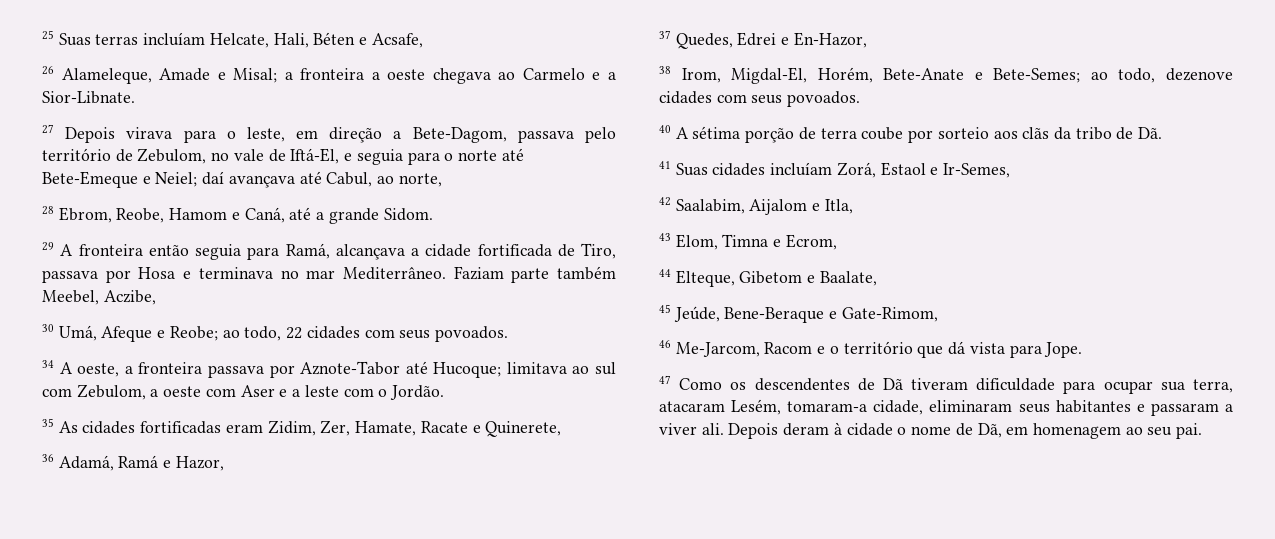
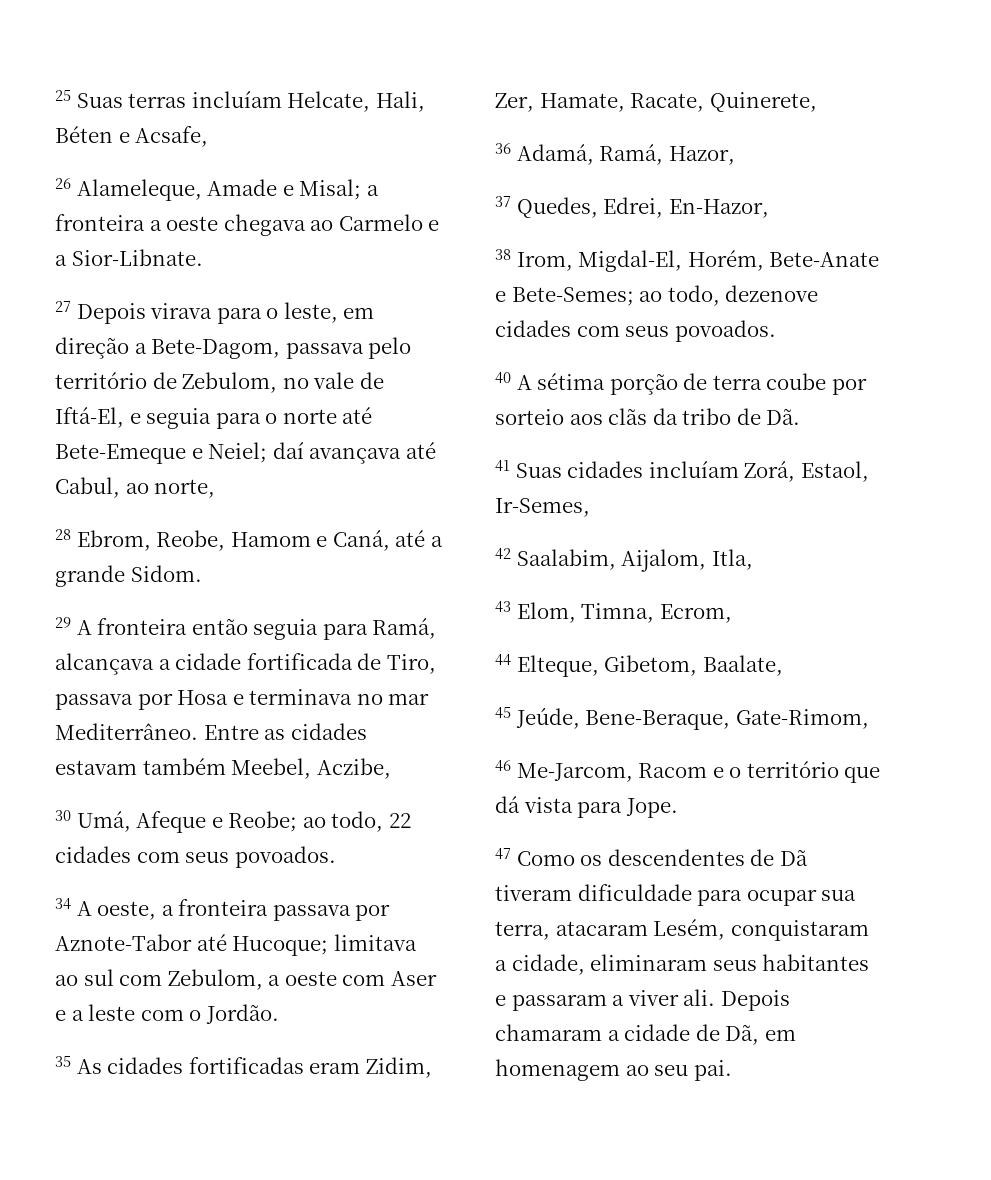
- Faziam parte também Meebel, Aczibe,
+ Entre as cidades estavam também Meebel, Aczibe,
- 35 As cidades fortificadas eram Zidim, Zer, Hamate, Racate e Quinerete,
+ 35 As cidades fortificadas eram Zidim, Zer, Hamate, Racate, Quinerete,
- 36 Adamá, Ramá e Hazor,
+ 36 Adamá, Ramá, Hazor,
- 37 Quedes, Edrei e En-Hazor,
+ 37 Quedes, Edrei, En-Hazor,
- 41 Suas cidades incluíam Zorá, Estaol e Ir-Semes,
+ 41 Suas cidades incluíam Zorá, Estaol, Ir-Semes,
- 42 Saalabim, Aijalom e Itla,
+ 42 Saalabim, Aijalom, Itla,
- 43 Elom, Timna e Ecrom,
+ 43 Elom, Timna, Ecrom,
- 44 Elteque, Gibetom e Baalate,
+ 44 Elteque, Gibetom, Baalate,
- 45 Jeúde, Bene-Beraque e Gate-Rimom,
+ 45 Jeúde, Bene-Beraque, Gate-Rimom,
- 47 Como os descendentes de Dã tiveram dificuldade para ocupar sua terra, atacaram Lesém, tomaram-a cidade, eliminaram seus habitantes e passaram a viver ali.
+ 47 Como os descendentes de Dã tiveram dificuldade para ocupar sua terra, atacaram Lesém, conquistaram a cidade, eliminaram seus habitantes e passaram a viver ali.
- Depois deram à cidade o nome de Dã, em homenagem ao seu pai.
+ Depois chamaram a cidade de Dã, em homenagem ao seu pai.

